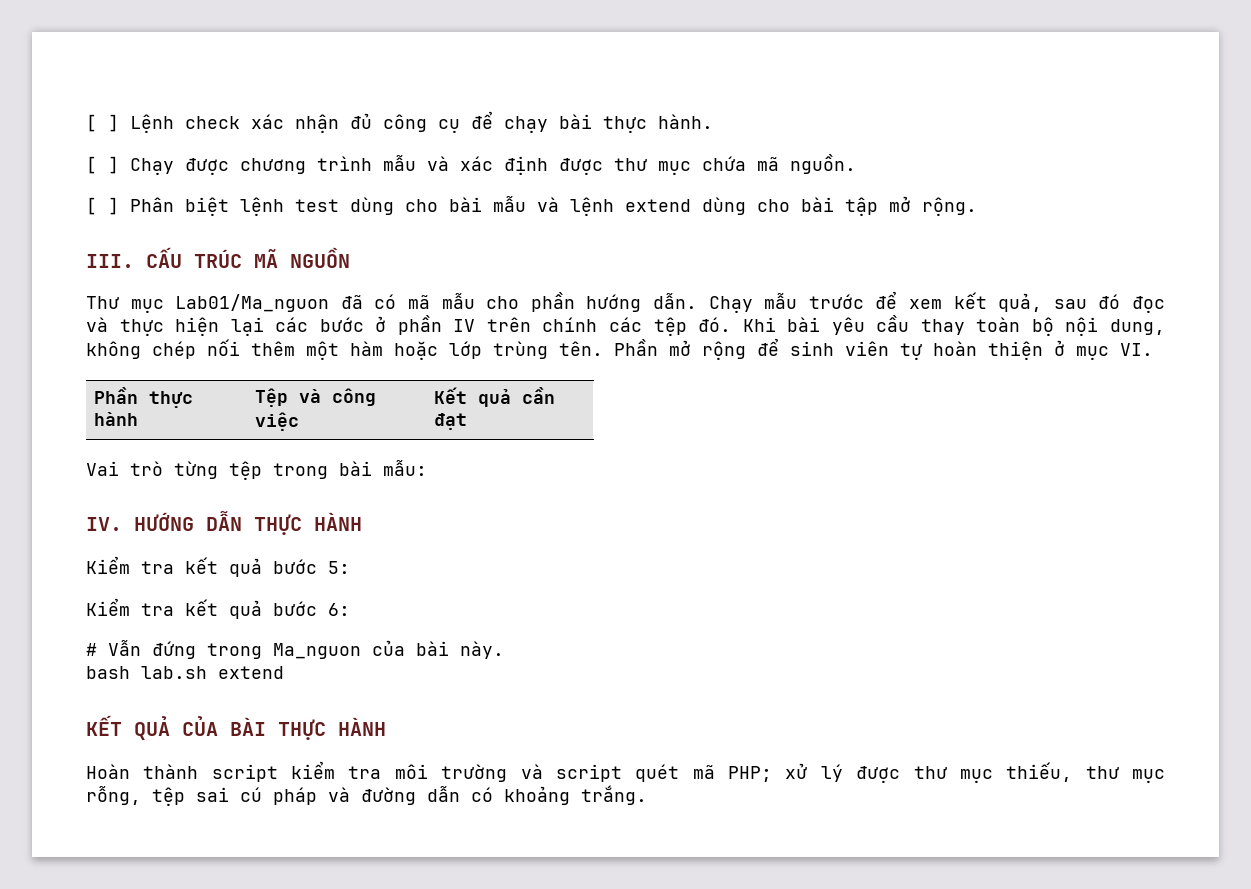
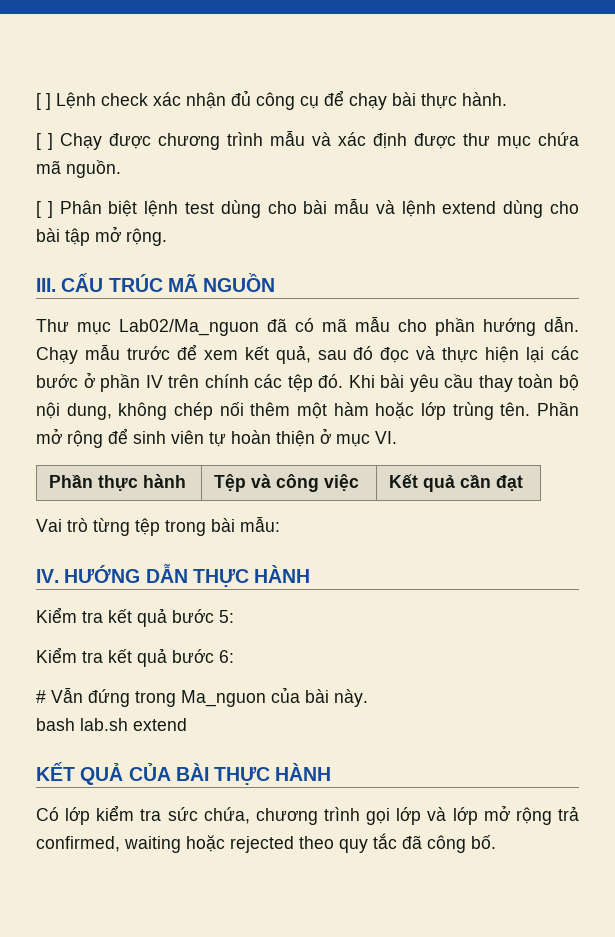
- Thư mục Lab01/Ma_nguon đã có mã mẫu cho phần hướng dẫn.
+ Thư mục Lab02/Ma_nguon đã có mã mẫu cho phần hướng dẫn.
- Hoàn thành script kiểm tra môi trường và script quét mã PHP; xử lý được thư mục thiếu, thư mục rỗng, tệp sai cú pháp và đường dẫn có khoảng trắng.
+ Có lớp kiểm tra sức chứa, chương trình gọi lớp và lớp mở rộng trả confirmed, waiting hoặc rejected theo quy tắc đã công bố.

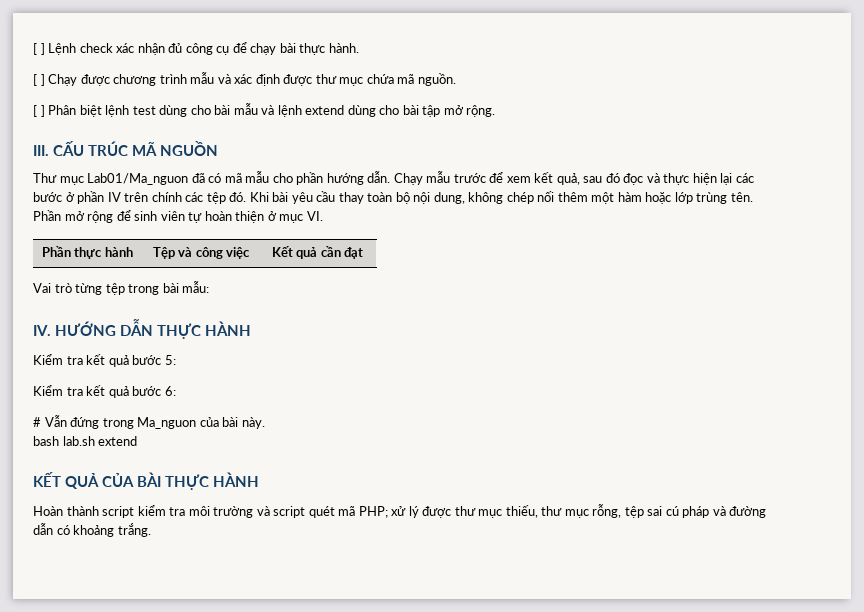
- Thư mục Lab02/Ma_nguon đã có mã mẫu cho phần hướng dẫn.
+ Thư mục Lab01/Ma_nguon đã có mã mẫu cho phần hướng dẫn.
- Có lớp kiểm tra sức chứa, chương trình gọi lớp và lớp mở rộng trả confirmed, waiting hoặc rejected theo quy tắc đã công bố.
+ Hoàn thành script kiểm tra môi trường và script quét mã PHP; xử lý được thư mục thiếu, thư mục rỗng, tệp sai cú pháp và đường dẫn có khoảng trắng.

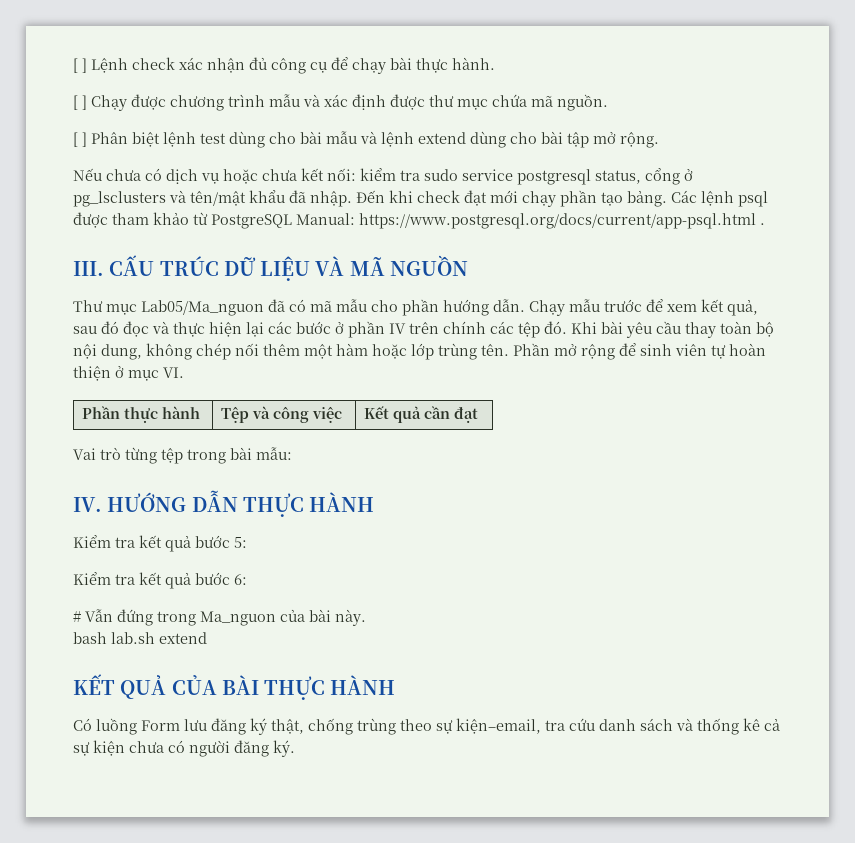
+ Nếu chưa có dịch vụ hoặc chưa kết nối: kiểm tra sudo service postgresql status, cổng ở pg_lsclusters và tên/mật khẩu đã nhập. Đến khi check đạt mới chạy phần tạo bảng. Các lệnh psql được tham khảo từ PostgreSQL Manual: https://www.postgresql.org/docs/current/app-psql.html .
- III. CẤU TRÚC MÃ NGUỒN
+ III. CẤU TRÚC DỮ LIỆU VÀ MÃ NGUỒN
- Thư mục Lab01/Ma_nguon đã có mã mẫu cho phần hướng dẫn.
+ Thư mục Lab05/Ma_nguon đã có mã mẫu cho phần hướng dẫn.
- Hoàn thành script kiểm tra môi trường và script quét mã PHP; xử lý được thư mục thiếu, thư mục rỗng, tệp sai cú pháp và đường dẫn có khoảng trắng.
+ Có luồng Form lưu đăng ký thật, chống trùng theo sự kiện–email, tra cứu danh sách và thống kê cả sự kiện chưa có người đăng ký.

